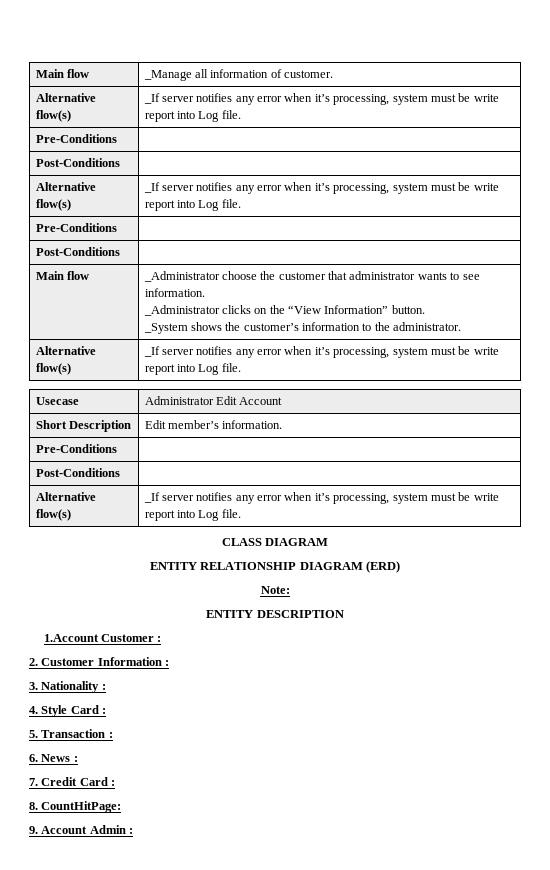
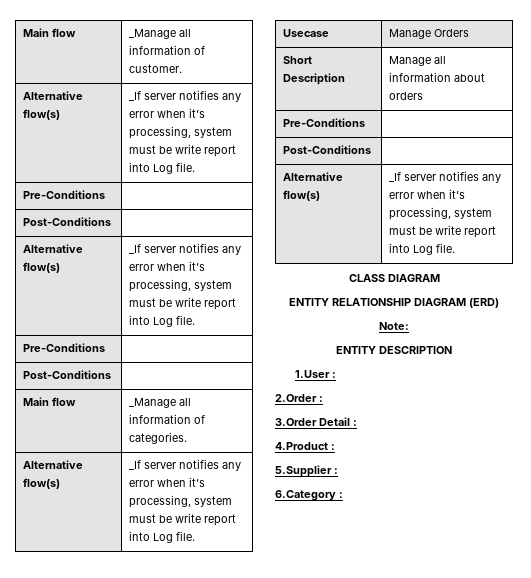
- Main flow | _Administrator choose the customer that administrator wants to see information.
- _Administrator clicks on the “View Information” button.
- _System shows the customer’s information to the administrator.
+ Main flow | _Manage all information of categories.
- Usecase | Administrator Edit Account
+ Usecase | Manage Orders
- Short Description | Edit member’s information.
+ Short Description | Manage all information about orders
- 1.Account Customer :
- 2. Customer Information :
- 3. Nationality :
- 4. Style Card :
- 5. Transaction :
- 6. News :
- 7. Credit Card :
- 8. CountHitPage:
- 9. Account Admin :
+ 1.User :
+ 2.Order :
+ 3.Order Detail :
+ 4.Product :
+ 5.Supplier :
+ 6.Category :

